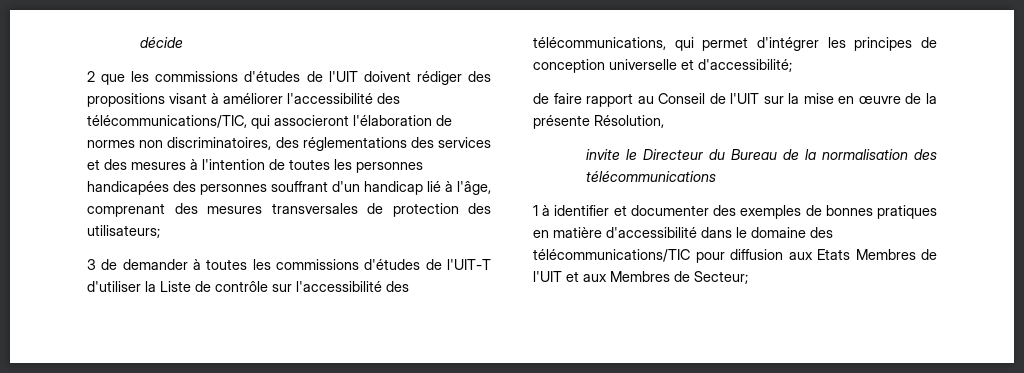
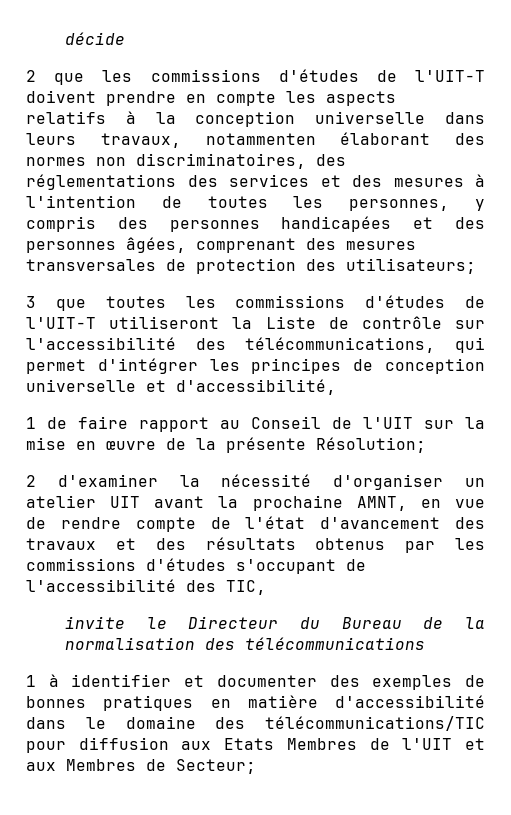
- 2 que les commissions d'études de l'UIT doivent rédiger des propositions visant à améliorer l'accessibilité des télécommunications/TIC, qui associeront l'élaboration de normes non discriminatoires, des réglementations des services et des mesures à l'intention de toutes les personnes handicapées des personnes souffrant d'un handicap lié à l'âge, comprenant des mesures transversales de protection des utilisateurs;
+ 2 que les commissions d'études de l'UIT-T doivent prendre en compte les aspects relatifs à la conception universelle dans leurs travaux, notammenten élaborant des normes non discriminatoires, des réglementations des services et des mesures à l'intention de toutes les personnes, y compris des personnes handicapées et des personnes âgées, comprenant des mesures transversales de protection des utilisateurs;
- 3 de demander à toutes les commissions d'études de l'UIT-T d'utiliser la Liste de contrôle sur l'accessibilité des télécommunications, qui permet d'intégrer les principes de conception universelle et d'accessibilité;
- de faire rapport au Conseil de l'UIT sur la mise en œuvre de la présente Résolution,
+ 3 que toutes les commissions d'études de l'UIT-T utiliseront la Liste de contrôle sur l'accessibilité des télécommunications, qui permet d'intégrer les principes de conception universelle et d'accessibilité,
+ 1 de faire rapport au Conseil de l'UIT sur la mise en œuvre de la présente Résolution;
+ 2 d'examiner la nécessité d'organiser un atelier UIT avant la prochaine AMNT, en vue de rendre compte de l'état d'avancement des travaux et des résultats obtenus par les commissions d'études s'occupant de l'accessibilité des TIC,

